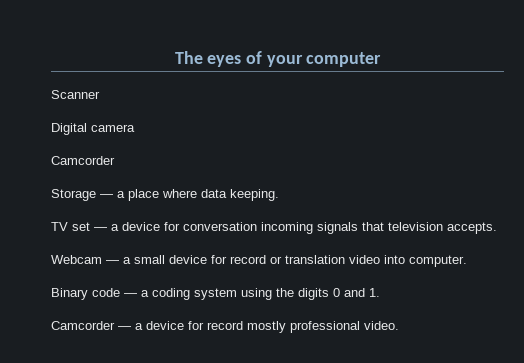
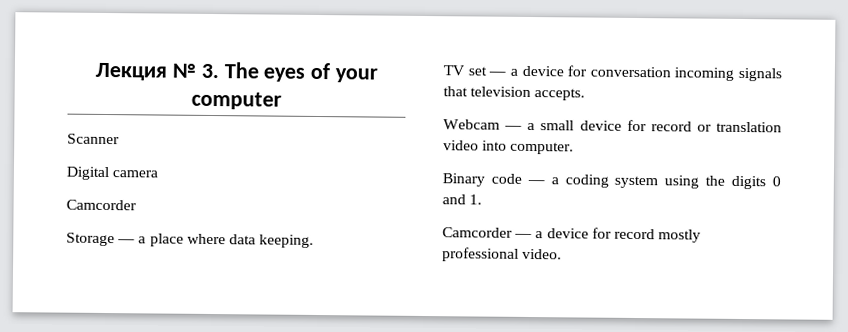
- The eyes of your computer
+ Лекция № 3. The eyes of your computer

